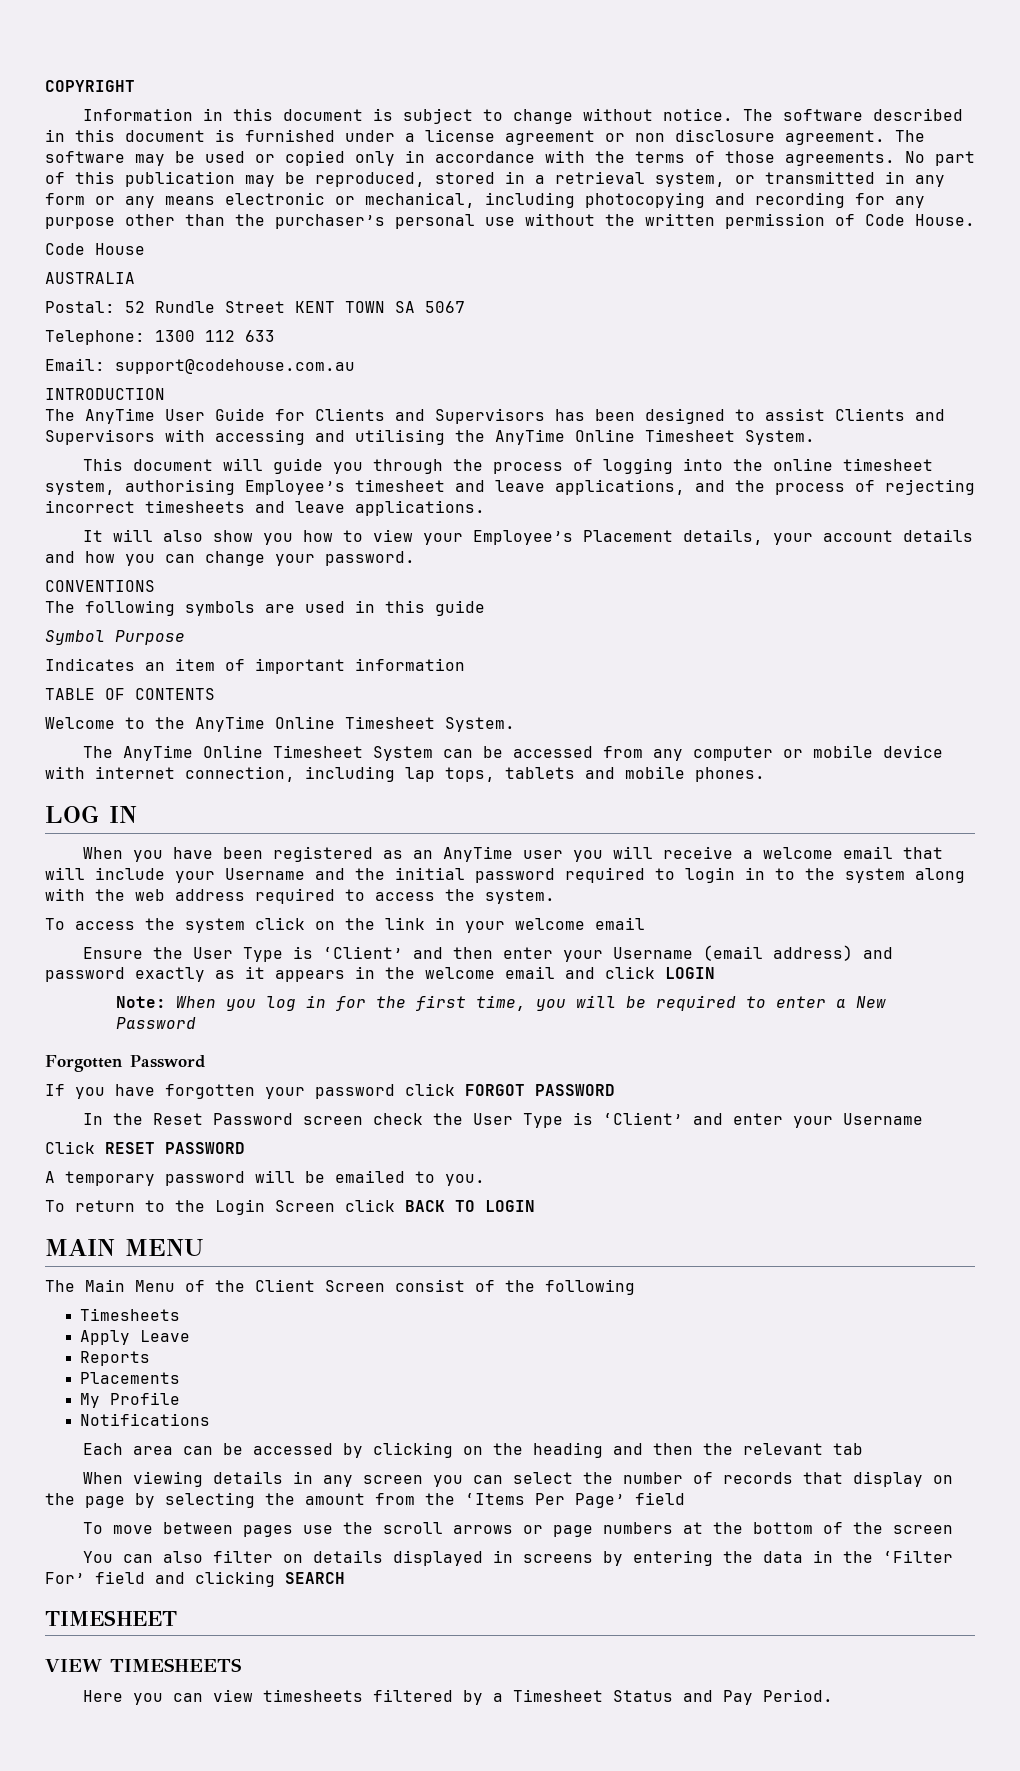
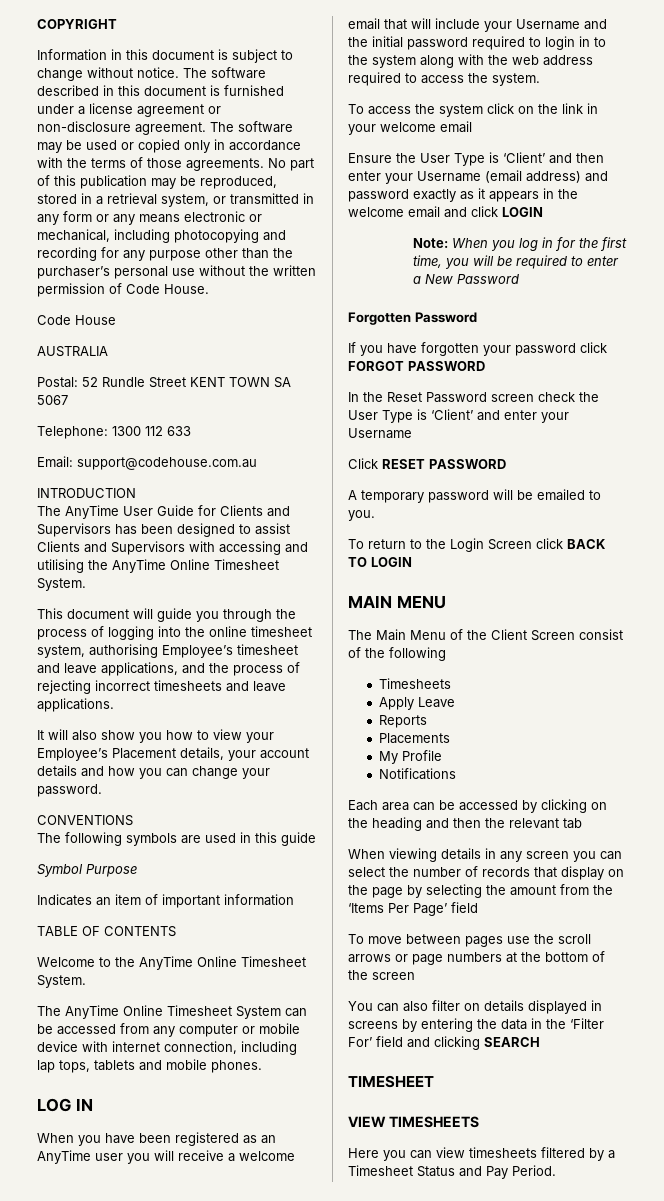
- The software described in this document is furnished under a license agreement or non disclosure agreement.
+ The software described in this document is furnished under a license agreement or non-disclosure agreement.

